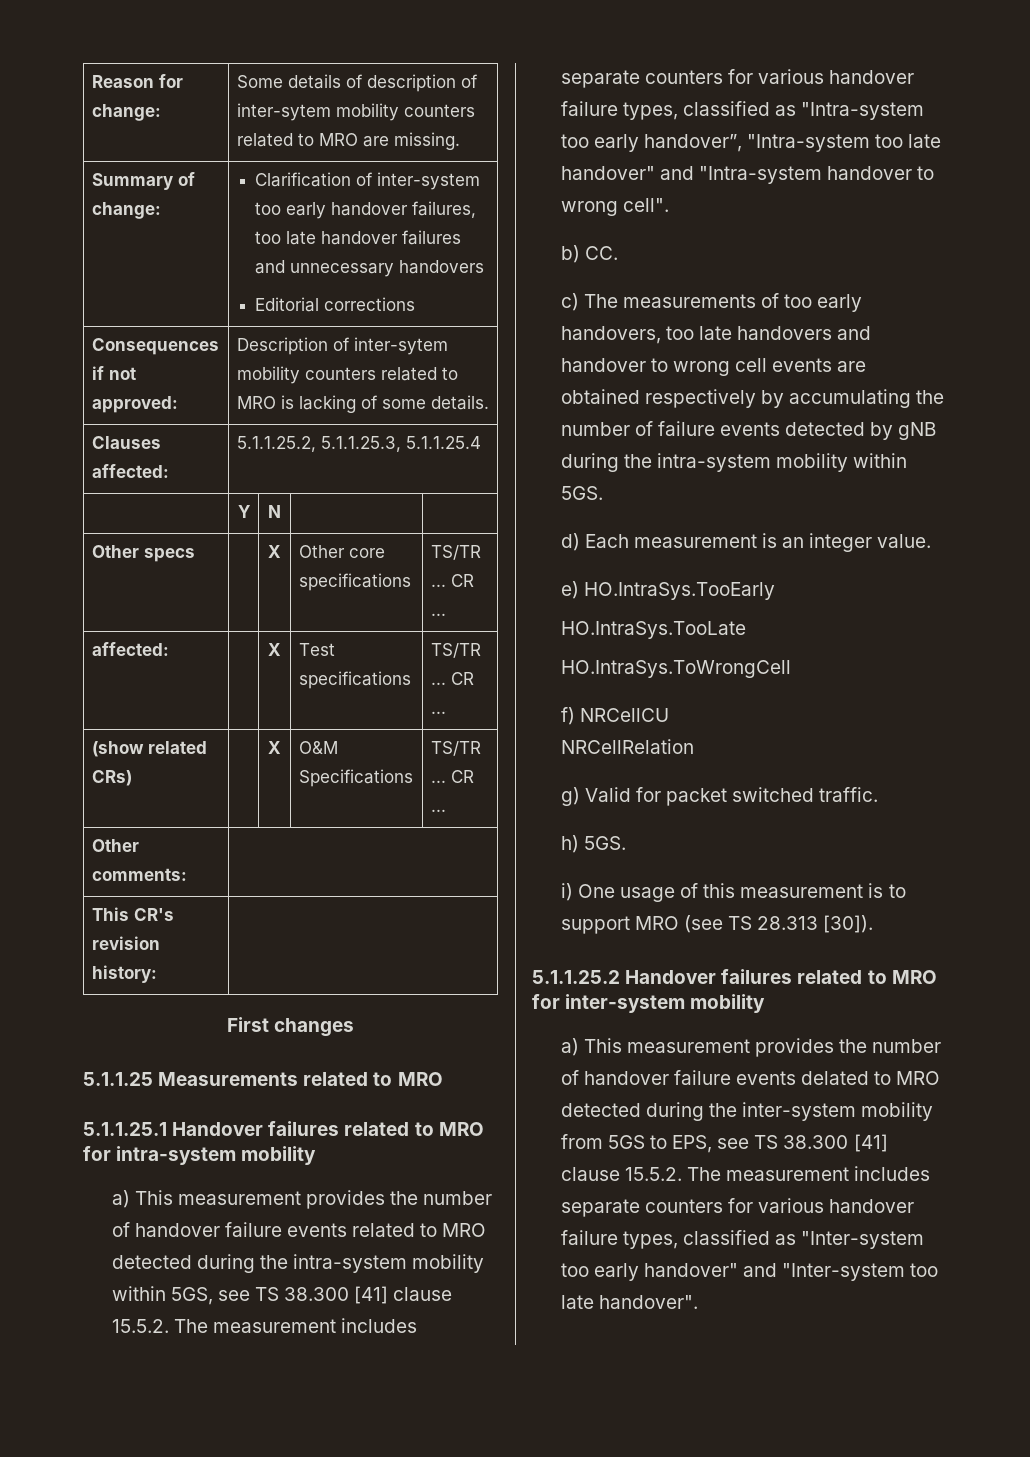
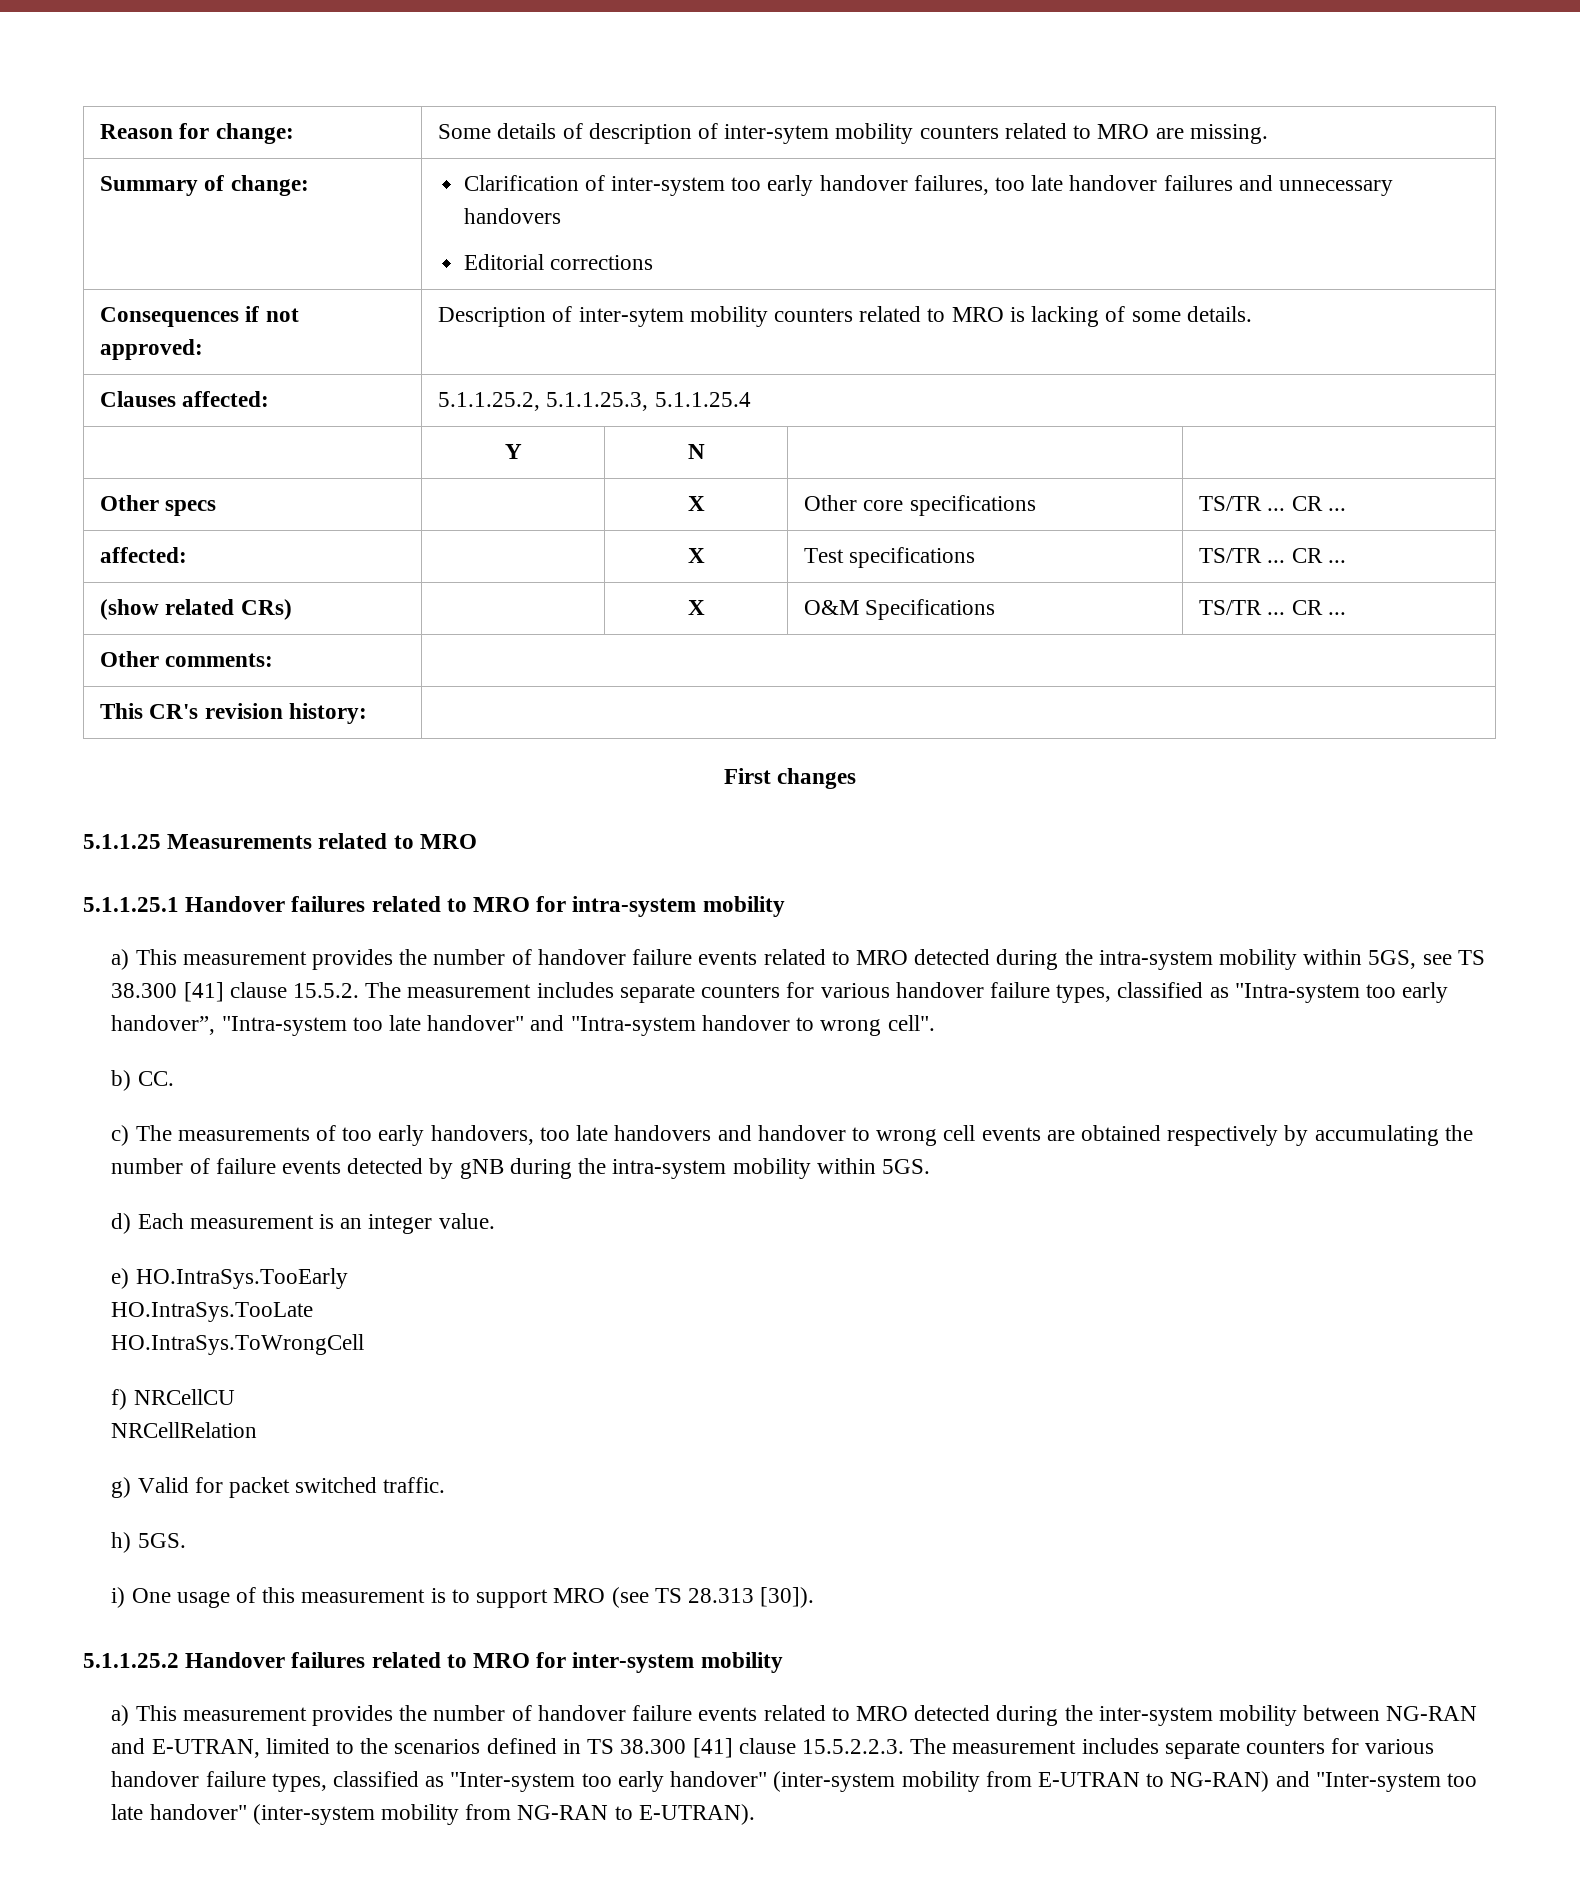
- a) This measurement provides the number of handover failure events delated to MRO detected during the inter-system mobility from 5GS to EPS, see TS 38.300 [41] clause 15.5.2. The measurement includes separate counters for various handover failure types, classified as "Inter-system too early handover" and "Inter-system too late handover".
+ a) This measurement provides the number of handover failure events related to MRO detected during the inter-system mobility between NG-RAN and E-UTRAN, limited to the scenarios defined in TS 38.300 [41] clause 15.5.2.2.3. The measurement includes separate counters for various handover failure types, classified as "Inter-system too early handover" (inter-system mobility from E-UTRAN to NG-RAN) and "Inter-system too late handover" (inter-system mobility from NG-RAN to E-UTRAN).

